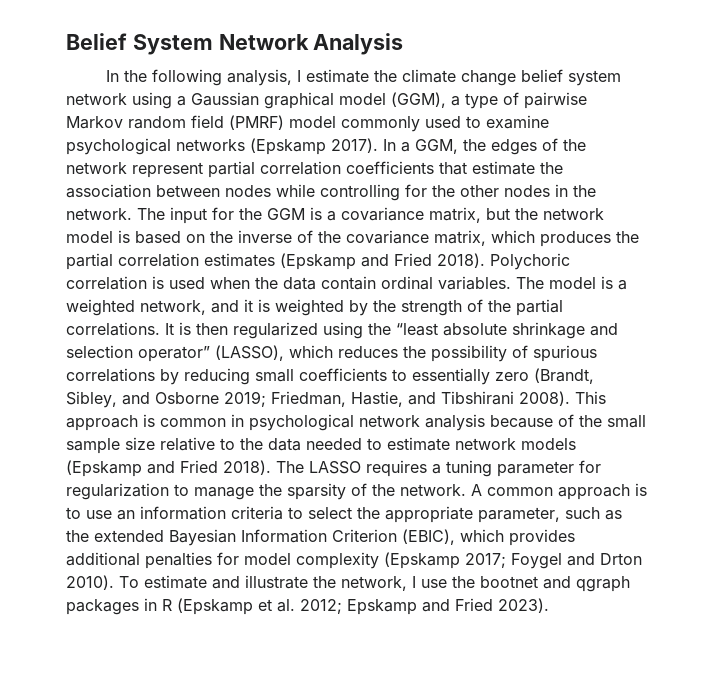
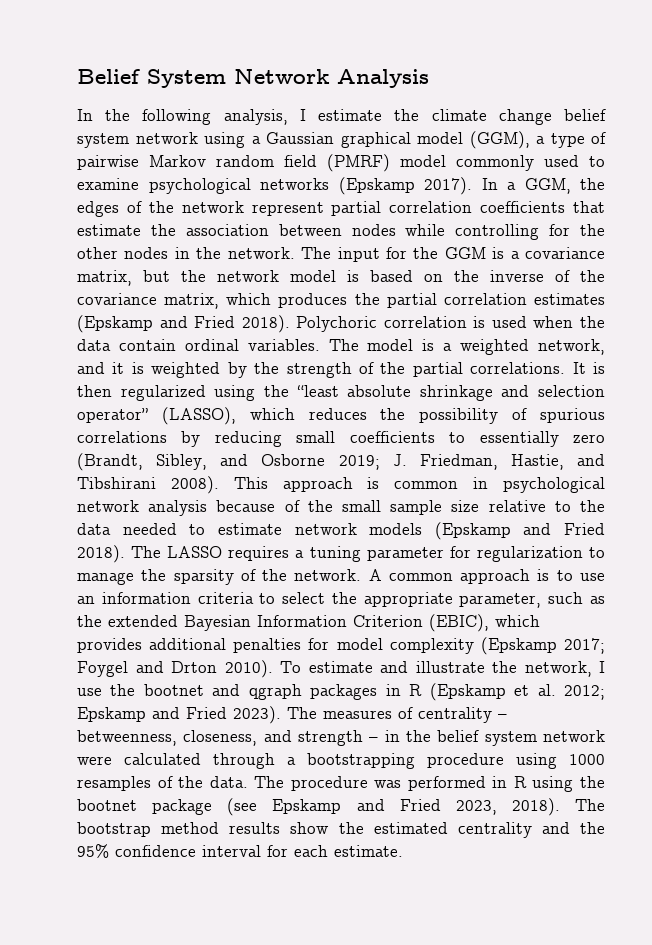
- It is then regularized using the “least absolute shrinkage and selection operator” (LASSO), which reduces the possibility of spurious correlations by reducing small coefficients to essentially zero (Brandt, Sibley, and Osborne 2019; Friedman, Hastie, and Tibshirani 2008).
+ It is then regularized using the “least absolute shrinkage and selection operator” (LASSO), which reduces the possibility of spurious correlations by reducing small coefficients to essentially zero (Brandt, Sibley, and Osborne 2019; J. Friedman, Hastie, and Tibshirani 2008).
+ The measures of centrality – betweenness, closeness, and strength – in the belief system network were calculated through a bootstrapping procedure using 1000 resamples of the data. The procedure was performed in R using the bootnet package (see Epskamp and Fried 2023, 2018). The bootstrap method results show the estimated centrality and the 95% confidence interval for each estimate.

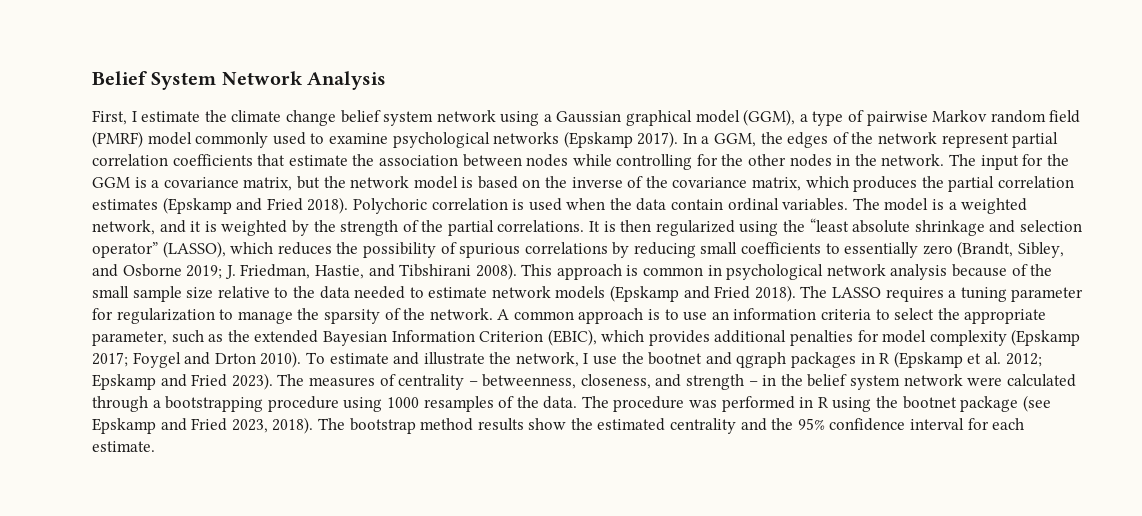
- In the following analysis, I estimate the climate change belief system network using a Gaussian graphical model (GGM), a type of pairwise Markov random field (PMRF) model commonly used to examine psychological networks (Epskamp 2017).
+ First, I estimate the climate change belief system network using a Gaussian graphical model (GGM), a type of pairwise Markov random field (PMRF) model commonly used to examine psychological networks (Epskamp 2017).

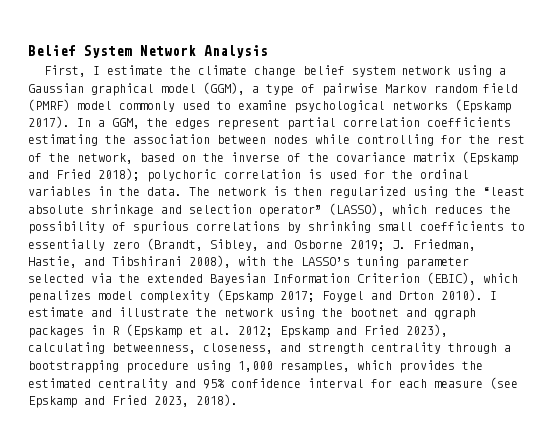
- In a GGM, the edges of the network represent partial correlation coefficients that estimate the association between nodes while controlling for the other nodes in the network. The input for the GGM is a covariance matrix, but the network model is based on the inverse of the covariance matrix, which produces the partial correlation estimates (Epskamp and Fried 2018). Polychoric correlation is used when the data contain ordinal variables. The model is a weighted network, and it is weighted by the strength of the partial correlations. It is then regularized using the “least absolute shrinkage and selection operator” (LASSO), which reduces the possibility of spurious correlations by reducing small coefficients to essentially zero (Brandt, Sibley, and Osborne 2019;
+ In a GGM, the edges represent partial correlation coefficients estimating the association between nodes while controlling for the rest of the network, based on the inverse of the covariance matrix (Epskamp and Fried 2018); polychoric correlation is used for the ordinal variables in the data. The network is then regularized using the “least absolute shrinkage and selection operator” (LASSO), which reduces the possibility of spurious correlations by shrinking small coefficients to essentially zero (Brandt, Sibley, and Osborne 2019;
- J. Friedman, Hastie, and Tibshirani 2008). This approach is common in psychological network analysis because of the small sample size relative to the data needed to estimate network models (Epskamp and Fried 2018). The LASSO requires a tuning parameter for regularization to manage the sparsity of the network. A common approach is to use an information criteria to select the appropriate parameter, such as the extended Bayesian Information Criterion (EBIC), which provides additional penalties for model complexity (Epskamp 2017;
+ J. Friedman, Hastie, and Tibshirani 2008), with the LASSO’s tuning parameter selected via the extended Bayesian Information Criterion (EBIC), which penalizes model complexity (Epskamp 2017;
- To estimate and illustrate the network, I use the bootnet and qgraph packages in R (Epskamp et al. 2012; Epskamp and Fried 2023). The measures of centrality – betweenness, closeness, and strength – in the belief system network were calculated through a bootstrapping procedure using 1000 resamples of the data. The procedure was performed in R using the bootnet package (see Epskamp and Fried 2023, 2018). The bootstrap method results show the estimated centrality and the 95% confidence interval for each estimate.
+ I estimate and illustrate the network using the bootnet and qgraph packages in R (Epskamp et al. 2012; Epskamp and Fried 2023), calculating betweenness, closeness, and strength centrality through a bootstrapping procedure using 1,000 resamples, which provides the estimated centrality and 95% confidence interval for each measure (see Epskamp and Fried 2023, 2018).

